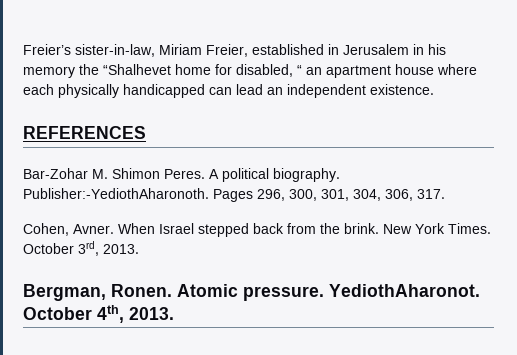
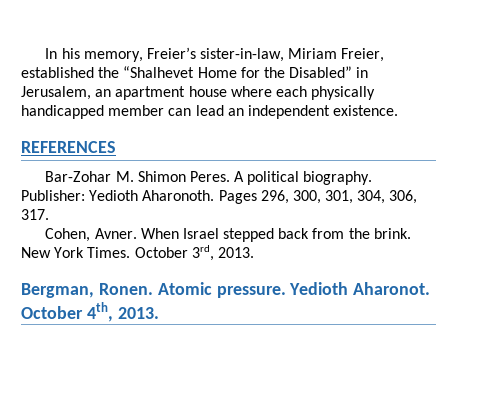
- Freier’s sister-in-law, Miriam Freier, established in Jerusalem in his memory the “Shalhevet home for disabled, “ an apartment house where each physically handicapped can lead an independent existence.
+ In his memory, Freier’s sister-in-law, Miriam Freier, established the “Shalhevet Home for the Disabled” in Jerusalem, an apartment house where each physically handicapped member can lead an independent existence.
- Publisher:-YediothAharonoth.
+ Publisher: Yedioth Aharonoth.
- YediothAharonot.
+ Yedioth Aharonot.

